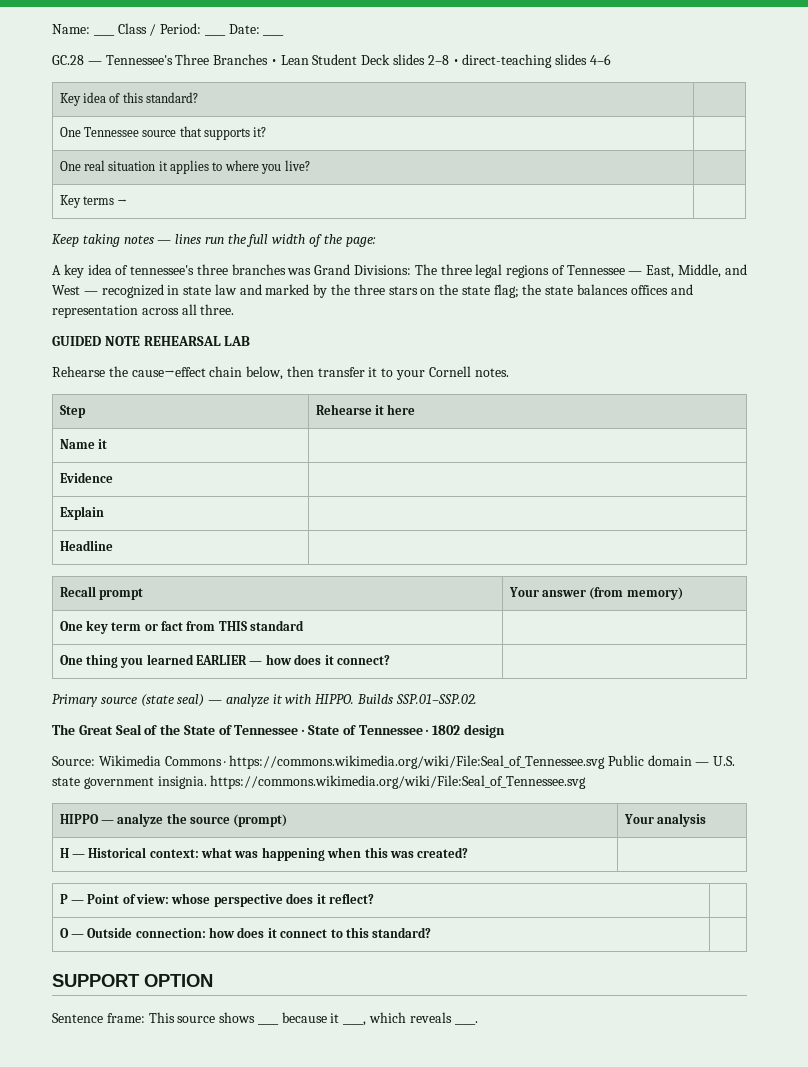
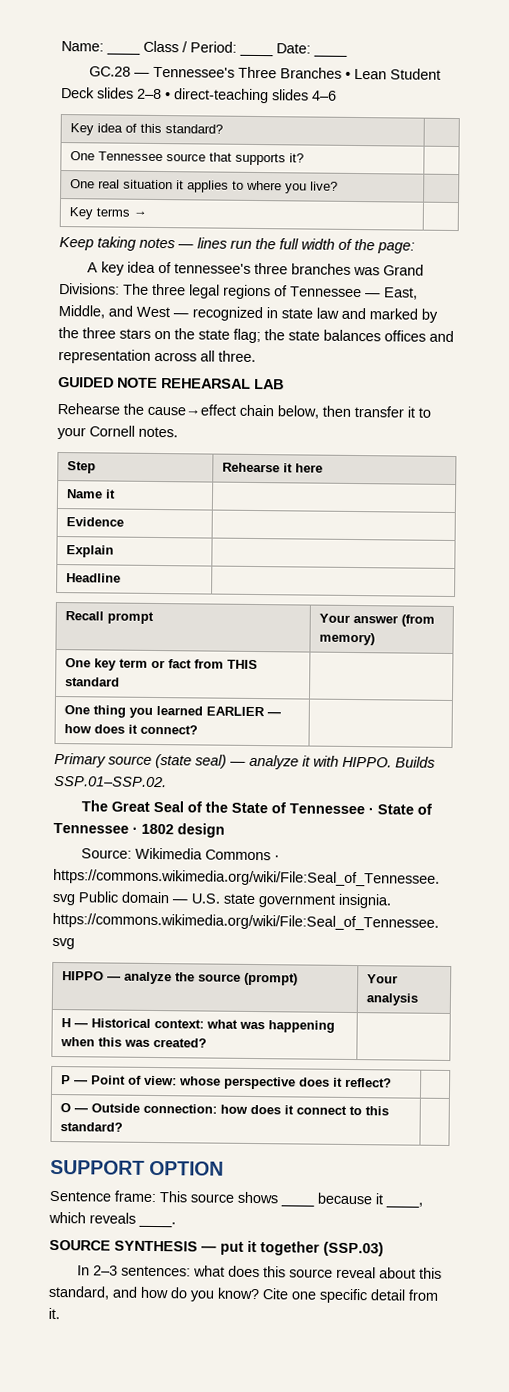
+ SOURCE SYNTHESIS — put it together (SSP.03)
+ In 2–3 sentences: what does this source reveal about this standard, and how do you know? Cite one specific detail from it.

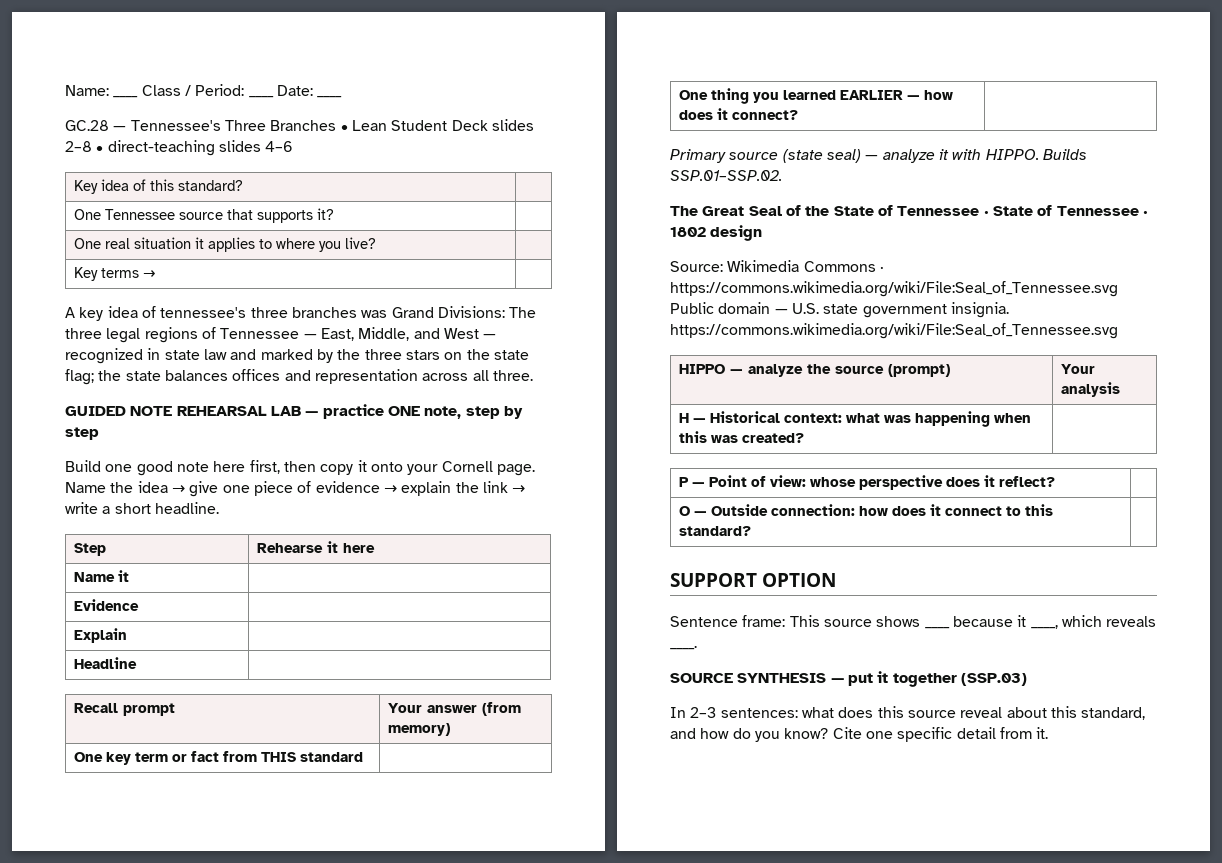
- Keep taking notes — lines run the full width of the page:
- GUIDED NOTE REHEARSAL LAB
- Rehearse the cause→effect chain below, then transfer it to your Cornell notes.
+ GUIDED NOTE REHEARSAL LAB — practice ONE note, step by step
+ Build one good note here first, then copy it onto your Cornell page. Name the idea → give one piece of evidence → explain the link → write a short headline.

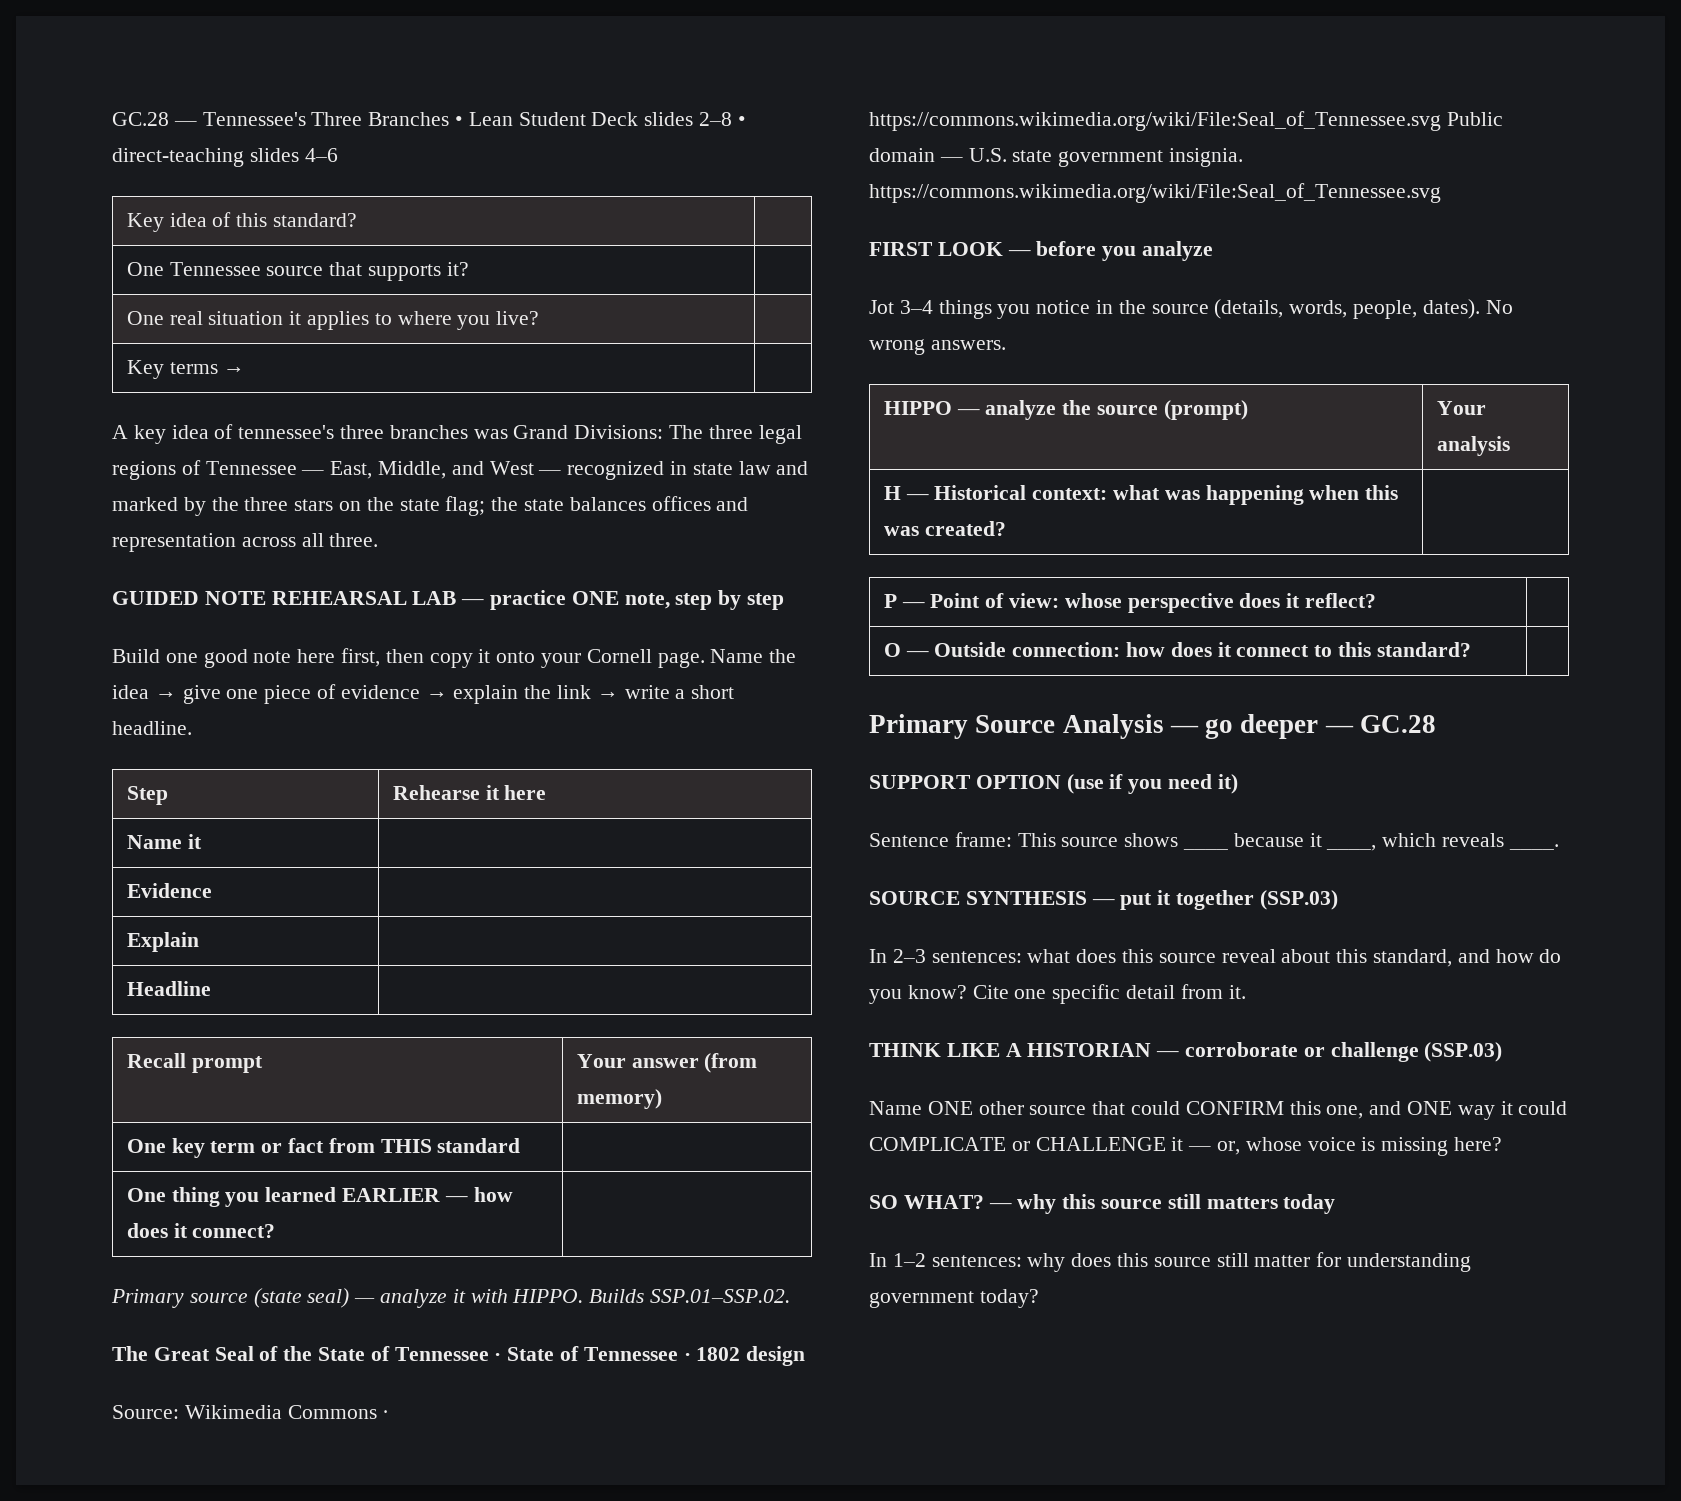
- Name: ____ Class / Period: ____ Date: ____
+ FIRST LOOK — before you analyze
+ Jot 3–4 things you notice in the source (details, words, people, dates). No wrong answers.
- SUPPORT OPTION
+ Primary Source Analysis — go deeper — GC.28
+ SUPPORT OPTION (use if you need it)
+ THINK LIKE A HISTORIAN — corroborate or challenge (SSP.03)
+ Name ONE other source that could CONFIRM this one, and ONE way it could COMPLICATE or CHALLENGE it — or, whose voice is missing here?
+ SO WHAT? — why this source still matters today
+ In 1–2 sentences: why does this source still matter for understanding government today?

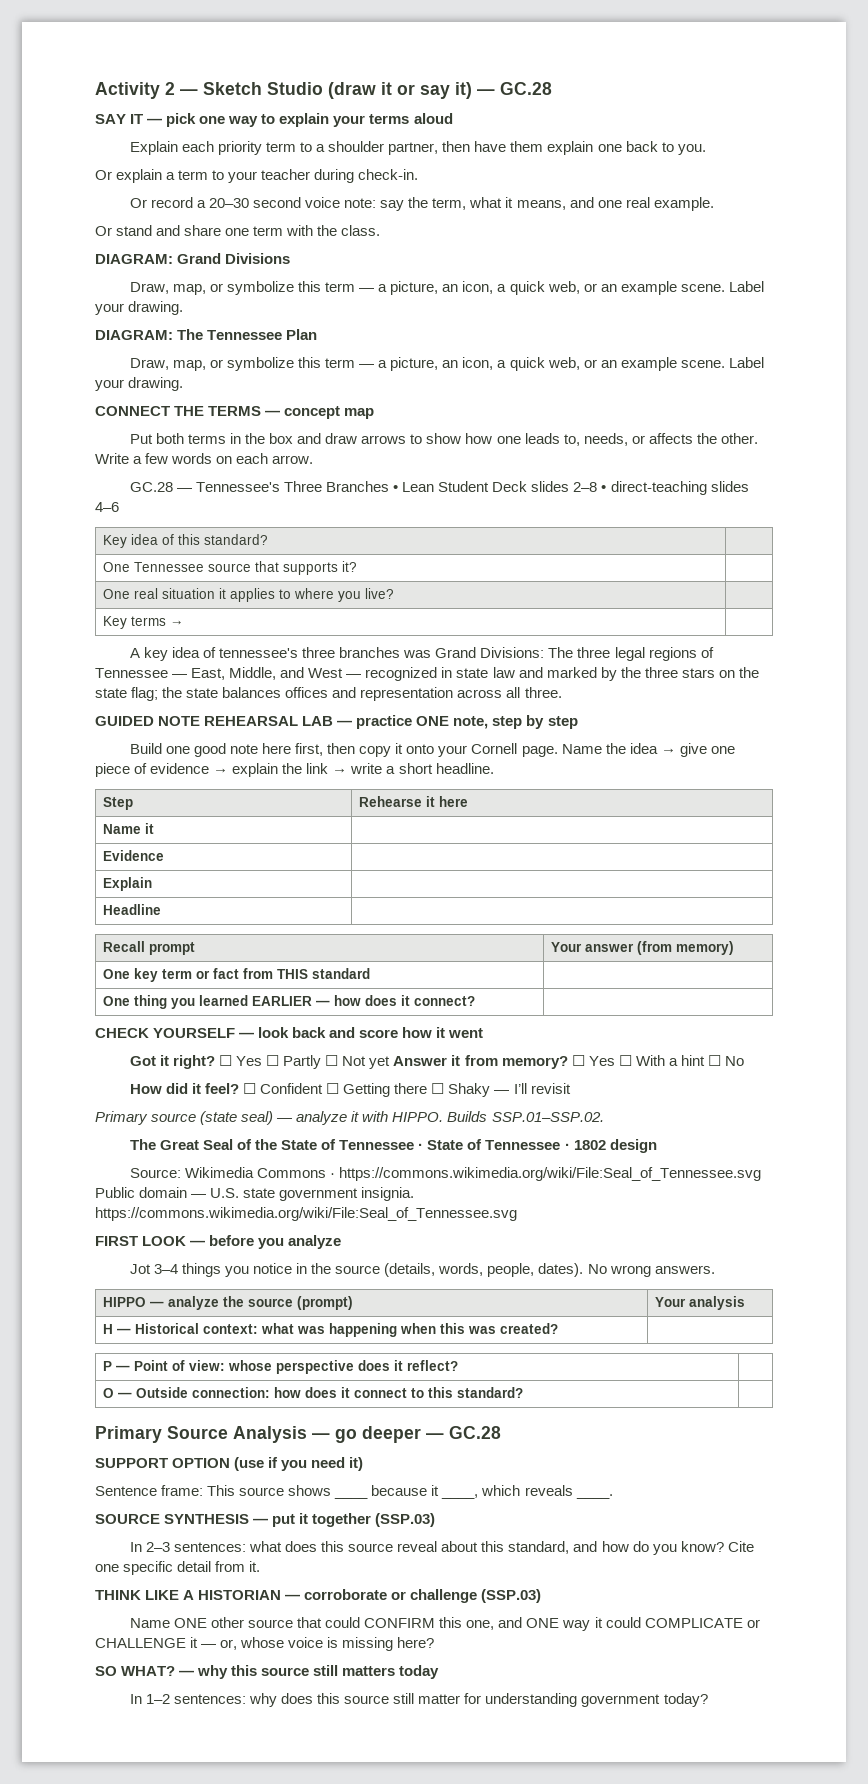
+ Activity 2 — Sketch Studio (draw it or say it) — GC.28
+ SAY IT — pick one way to explain your terms aloud
+ Explain each priority term to a shoulder partner, then have them explain one back to you.
+ Or explain a term to your teacher during check-in.
+ Or record a 20–30 second voice note: say the term, what it means, and one real example.
+ Or stand and share one term with the class.
+ DIAGRAM: Grand Divisions
+ Draw, map, or symbolize this term — a picture, an icon, a quick web, or an example scene. Label your drawing.
+ DIAGRAM: The Tennessee Plan
+ Draw, map, or symbolize this term — a picture, an icon, a quick web, or an example scene. Label your drawing.
+ CONNECT THE TERMS — concept map
+ Put both terms in the box and draw arrows to show how one leads to, needs, or affects the other. Write a few words on each arrow.
+ CHECK YOURSELF — look back and score how it went
+ Got it right? ☐ Yes ☐ Partly ☐ Not yet Answer it from memory? ☐ Yes ☐ With a hint ☐ No
+ How did it feel? ☐ Confident ☐ Getting there ☐ Shaky — I’ll revisit

